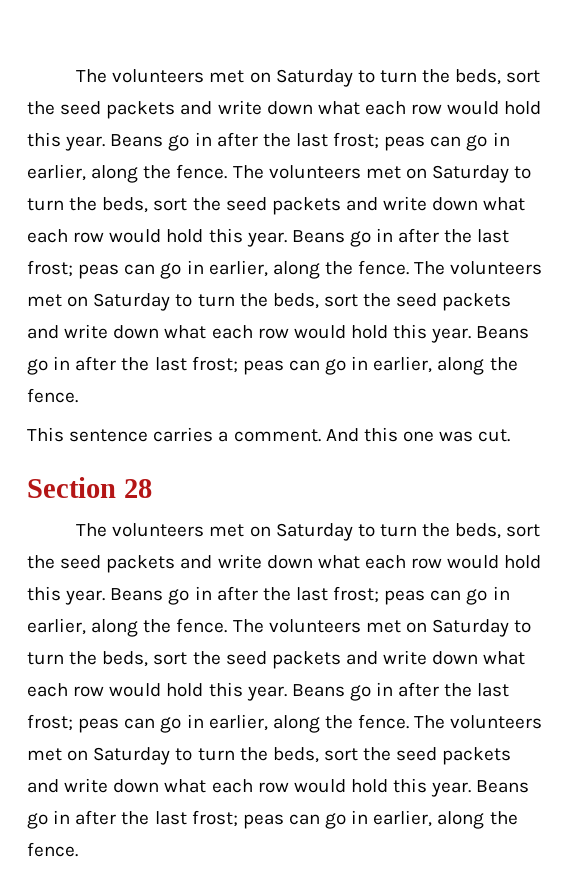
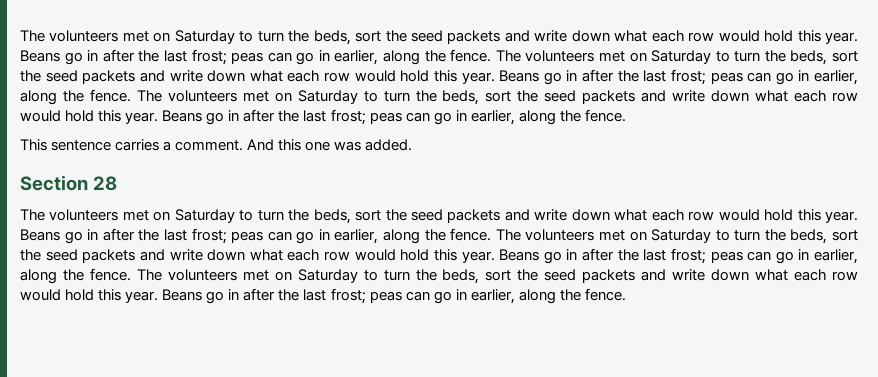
- And this one was cut.
+ And this one was added.

